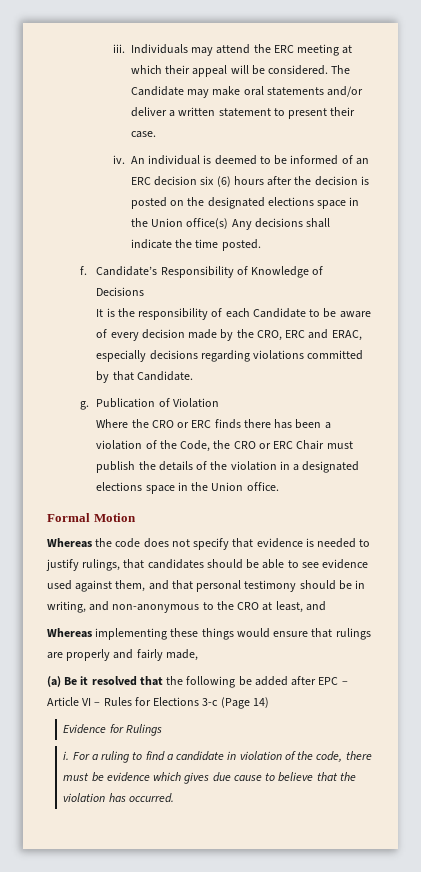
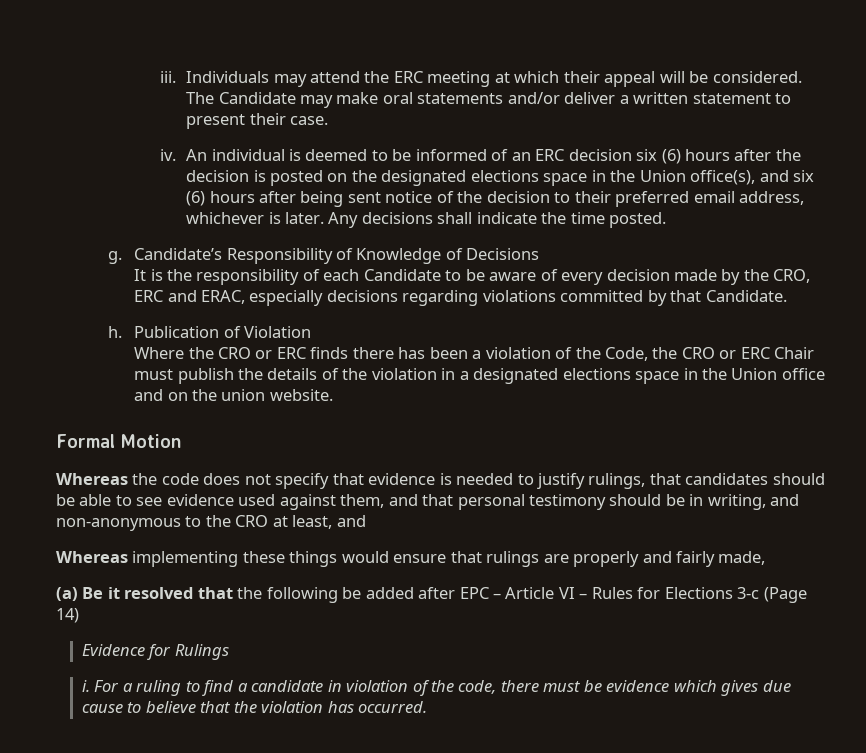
- An individual is deemed to be informed of an ERC decision six (6) hours after the decision is posted on the designated elections space in the Union office(s) Any decisions shall indicate the time posted.
+ An individual is deemed to be informed of an ERC decision six (6) hours after the decision is posted on the designated elections space in the Union office(s), and six (6) hours after being sent notice of the decision to their preferred email address, whichever is later. Any decisions shall indicate the time posted.
- f.
+ g.
- g.
+ h.
- Where the CRO or ERC finds there has been a violation of the Code, the CRO or ERC Chair must publish the details of the violation in a designated elections space in the Union office.
+ Where the CRO or ERC finds there has been a violation of the Code, the CRO or ERC Chair must publish the details of the violation in a designated elections space in the Union office and on the union website.

